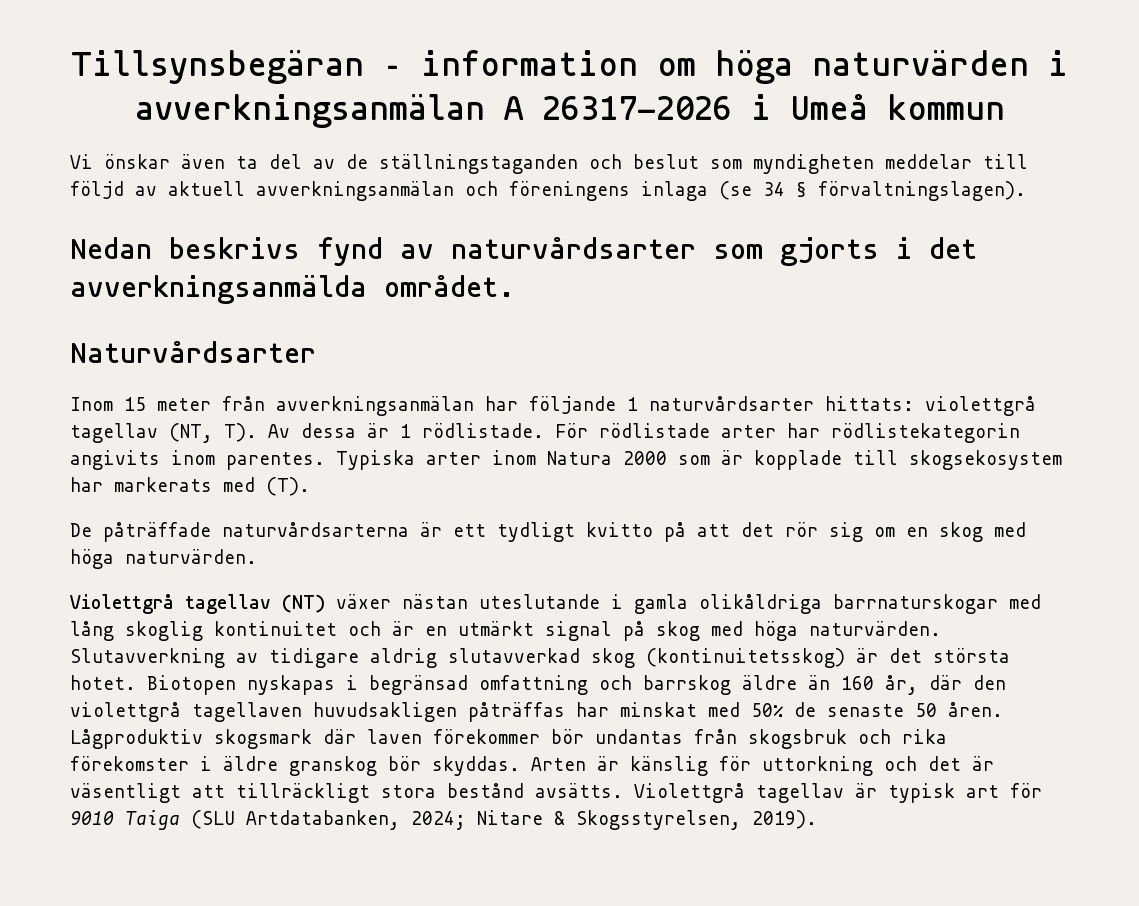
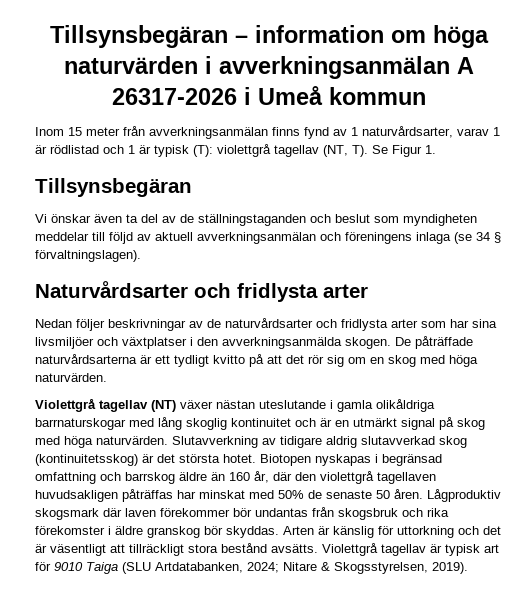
+ Inom 15 meter från avverkningsanmälan finns fynd av 1 naturvårdsarter, varav 1 är rödlistad och 1 är typisk (T): violettgrå tagellav (NT, T). Se Figur 1.
+ Tillsynsbegäran
- Nedan beskrivs fynd av naturvårdsarter som gjorts i det avverkningsanmälda området.
- Naturvårdsarter
- Inom 15 meter från avverkningsanmälan har följande 1 naturvårdsarter hittats: violettgrå tagellav (NT, T). Av dessa är 1 rödlistade. För rödlistade arter har rödlistekategorin angivits inom parentes. Typiska arter inom Natura 2000 som är kopplade till skogsekosystem har markerats med (T).
- De påträffade naturvårdsarterna är ett tydligt kvitto på att det rör sig om en skog med höga naturvärden.
+ Naturvårdsarter och fridlysta arter
+ Nedan följer beskrivningar av de naturvårdsarter och fridlysta arter som har sina livsmiljöer och växtplatser i den avverkningsanmälda skogen. De påträffade naturvårdsarterna är ett tydligt kvitto på att det rör sig om en skog med höga naturvärden.

